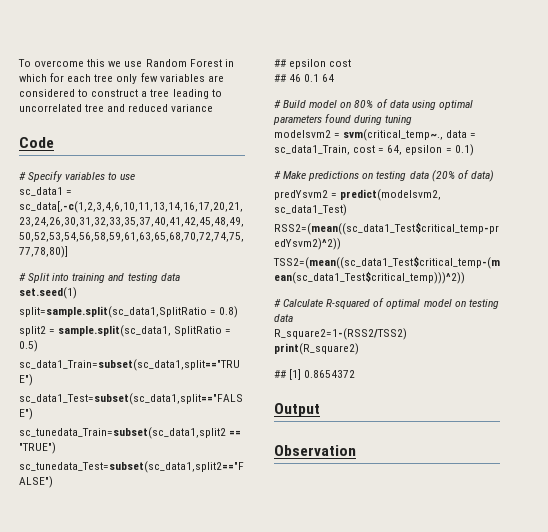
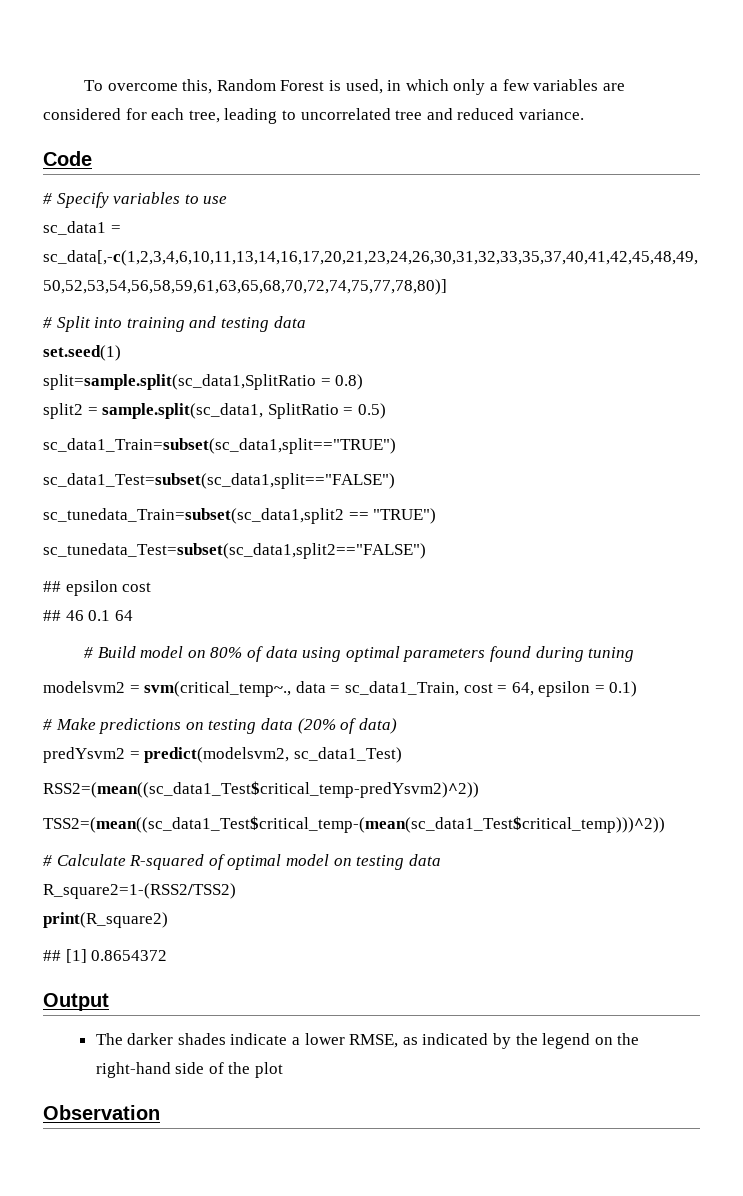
- To overcome this we use Random Forest in which for each tree only few variables are considered to construct a tree leading to uncorrelated tree and reduced variance
+ To overcome this, Random Forest is used, in which only a few variables are considered for each tree, leading to uncorrelated tree and reduced variance.
+ The darker shades indicate a lower RMSE, as indicated by the legend on the right-hand side of the plot

